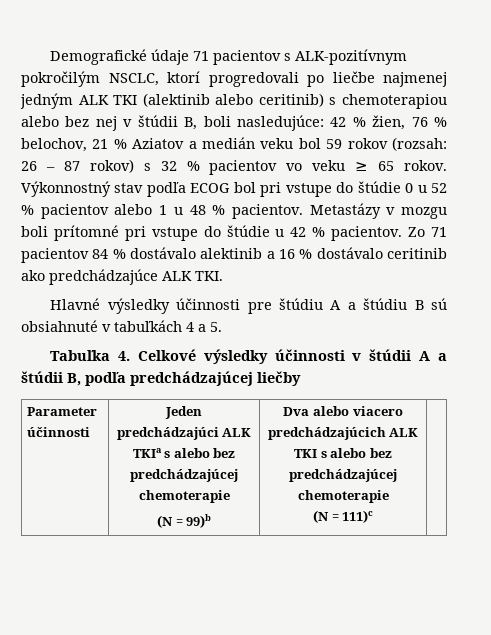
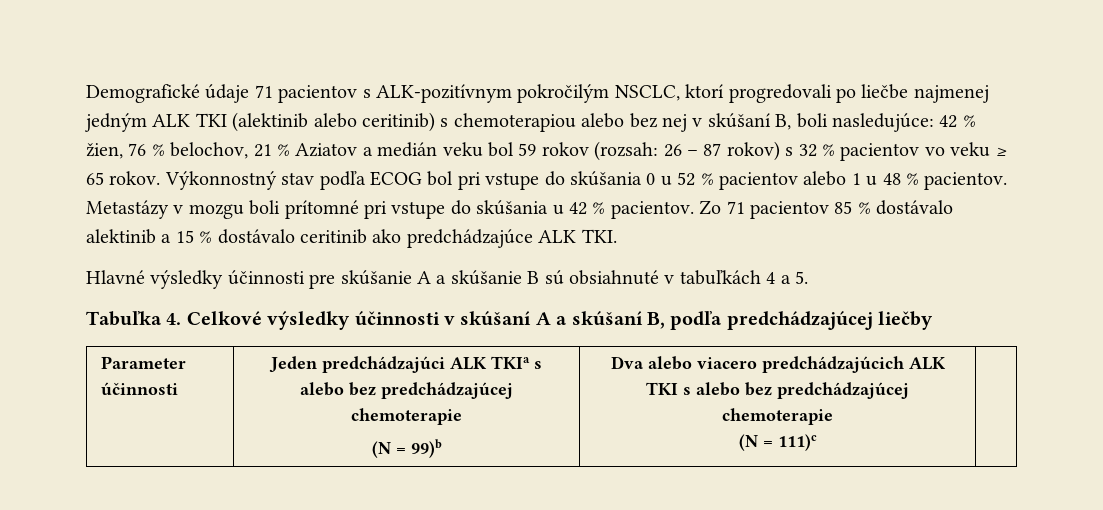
- Demografické údaje 71 pacientov s ALK-pozitívnym pokročilým NSCLC, ktorí progredovali po liečbe najmenej jedným ALK TKI (alektinib alebo ceritinib) s chemoterapiou alebo bez nej v štúdii B, boli nasledujúce: 42 % žien, 76 % belochov, 21 % Aziatov a medián veku bol 59 rokov (rozsah: 26 – 87 rokov) s 32 % pacientov vo veku ≥ 65 rokov.
+ Demografické údaje 71 pacientov s ALK-pozitívnym pokročilým NSCLC, ktorí progredovali po liečbe najmenej jedným ALK TKI (alektinib alebo ceritinib) s chemoterapiou alebo bez nej v skúšaní B, boli nasledujúce: 42 % žien, 76 % belochov, 21 % Aziatov a medián veku bol 59 rokov (rozsah: 26 – 87 rokov) s 32 % pacientov vo veku ≥ 65 rokov.
- Výkonnostný stav podľa ECOG bol pri vstupe do štúdie 0 u 52 % pacientov alebo 1 u 48 % pacientov.
+ Výkonnostný stav podľa ECOG bol pri vstupe do skúšania 0 u 52 % pacientov alebo 1 u 48 % pacientov.
- Metastázy v mozgu boli prítomné pri vstupe do štúdie u 42 % pacientov.
+ Metastázy v mozgu boli prítomné pri vstupe do skúšania u 42 % pacientov.
- Zo 71 pacientov 84 % dostávalo alektinib a 16 % dostávalo ceritinib ako predchádzajúce ALK TKI.
+ Zo 71 pacientov 85 % dostávalo alektinib a 15 % dostávalo ceritinib ako predchádzajúce ALK TKI.
- Hlavné výsledky účinnosti pre štúdiu A a štúdiu B sú obsiahnuté v tabuľkách 4 a 5.
+ Hlavné výsledky účinnosti pre skúšanie A a skúšanie B sú obsiahnuté v tabuľkách 4 a 5.
- Tabuľka 4. Celkové výsledky účinnosti v štúdii A a štúdii B, podľa predchádzajúcej liečby
+ Tabuľka 4. Celkové výsledky účinnosti v skúšaní A a skúšaní B, podľa predchádzajúcej liečby

